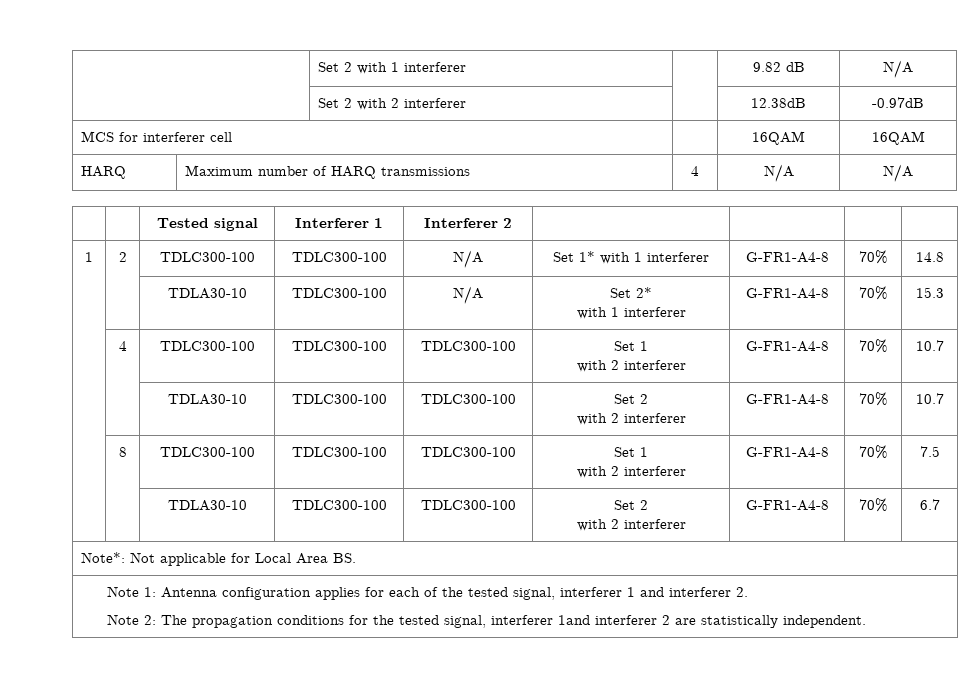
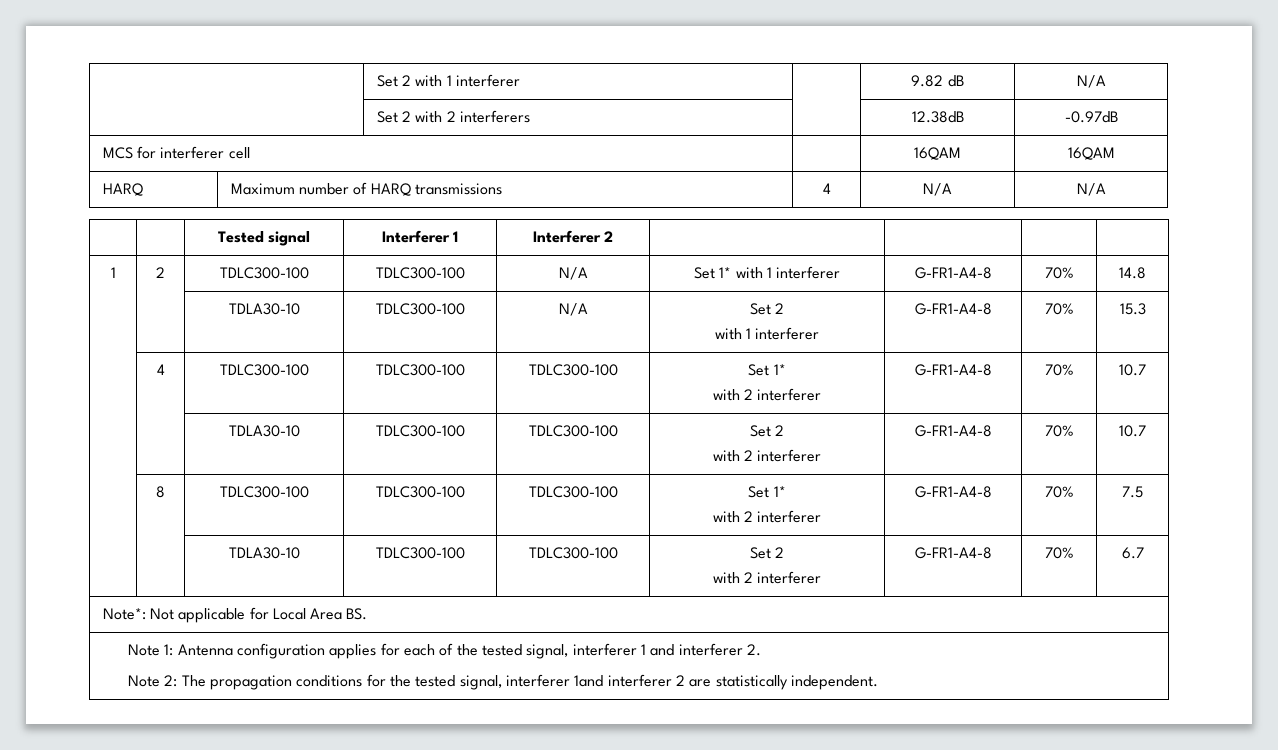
- | Set 2 with 2 interferer | | 12.38dB | -0.97dB
+ | Set 2 with 2 interferers | | 12.38dB | -0.97dB
- | | TDLA30-10 | TDLC300-100 | N/A | Set 2*
+ | | TDLA30-10 | TDLC300-100 | N/A | Set 2
- | 4 | TDLC300-100 | TDLC300-100 | TDLC300-100 | Set 1
+ | 4 | TDLC300-100 | TDLC300-100 | TDLC300-100 | Set 1*
- | 8 | TDLC300-100 | TDLC300-100 | TDLC300-100 | Set 1
+ | 8 | TDLC300-100 | TDLC300-100 | TDLC300-100 | Set 1*

